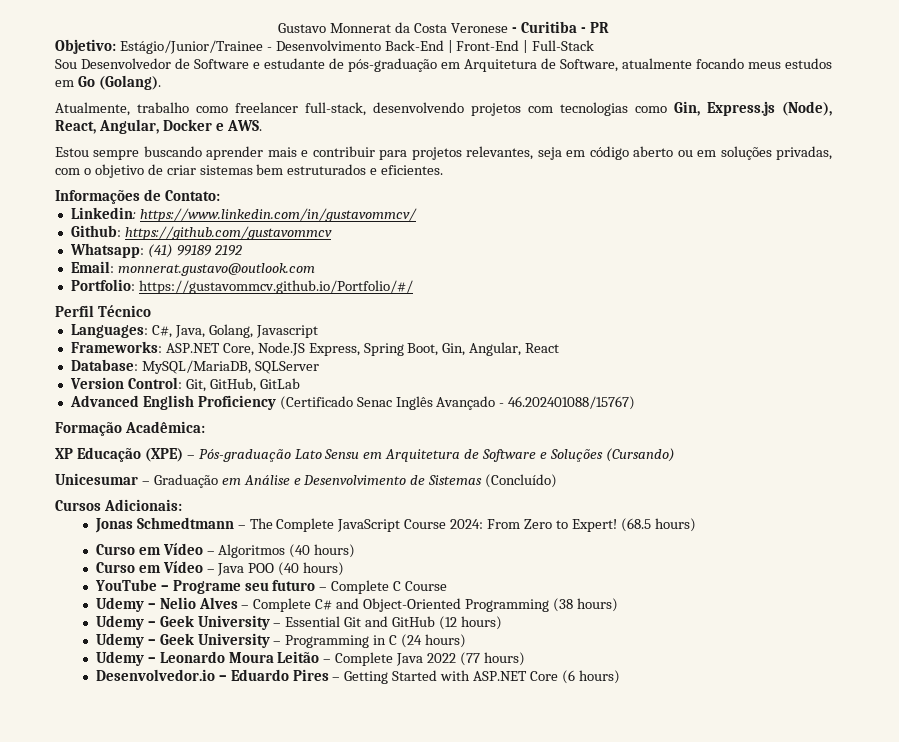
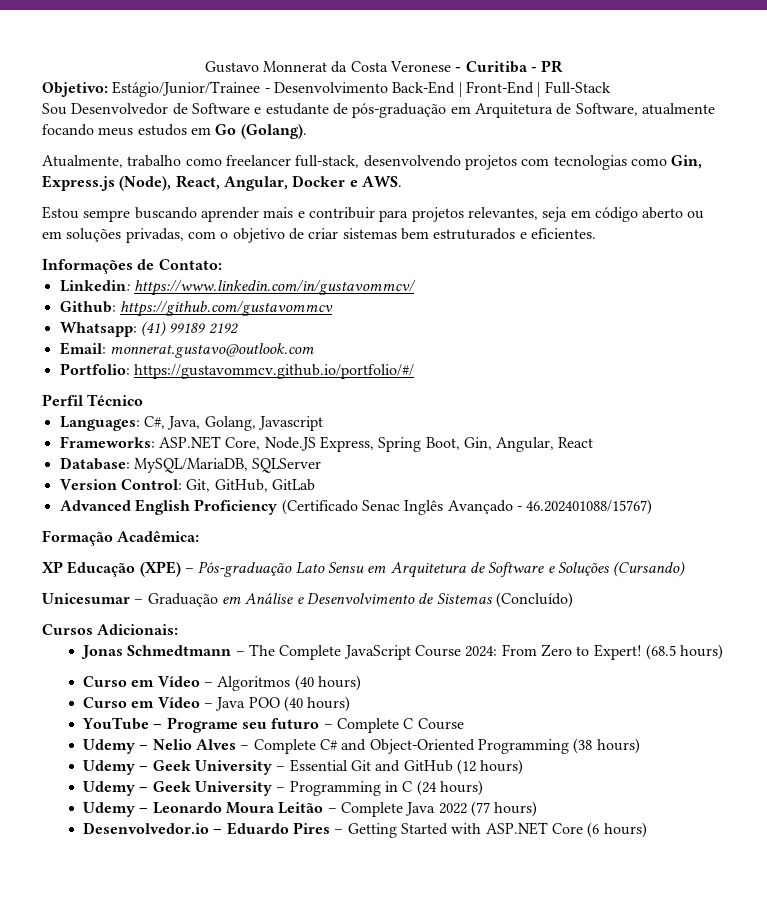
- Portfolio: https://gustavommcv.github.io/Portfolio/#/
+ Portfolio: https://gustavommcv.github.io/portfolio/#/

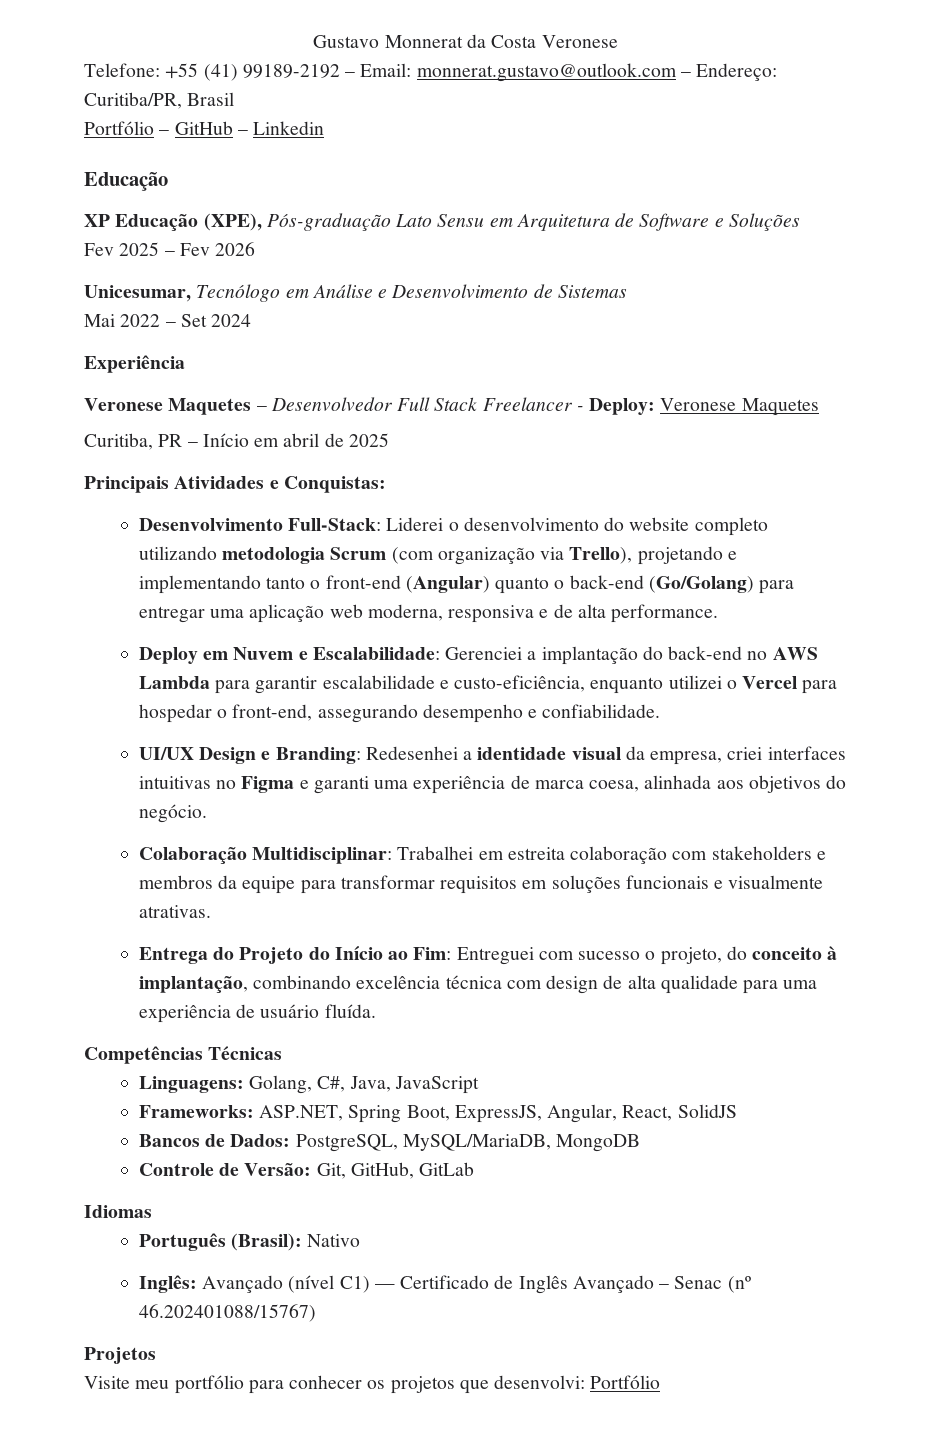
- Gustavo Monnerat da Costa Veronese - Curitiba - PR
- Objetivo: Estágio/Junior/Trainee - Desenvolvimento Back-End | Front-End | Full-Stack
- Sou Desenvolvedor de Software e estudante de pós-graduação em Arquitetura de Software, atualmente focando meus estudos em Go (Golang).
- Atualmente, trabalho como freelancer full-stack, desenvolvendo projetos com tecnologias como Gin, Express.js (Node), React, Angular, Docker e AWS.
- Estou sempre buscando aprender mais e contribuir para projetos relevantes, seja em código aberto ou em soluções privadas, com o objetivo de criar sistemas bem estruturados e eficientes.
- Informações de Contato:
- Linkedin: https://www.linkedin.com/in/gustavommcv/
- Github: https://github.com/gustavommcv
- Whatsapp: (41) 99189 2192
- Email: monnerat.gustavo@outlook.com
- Portfolio: https://gustavommcv.github.io/portfolio/#/
- Perfil Técnico
- Languages: C#, Java, Golang, Javascript
- Frameworks: ASP.NET Core, Node.JS Express, Spring Boot, Gin, Angular, React
- Database: MySQL/MariaDB, SQLServer
- Version Control: Git, GitHub, GitLab
- Advanced English Proficiency (Certificado Senac Inglês Avançado - 46.202401088/15767)
- Formação Acadêmica:
+ Gustavo Monnerat da Costa Veronese
+ Telefone: +55 (41) 99189-2192 – Email: monnerat.gustavo@outlook.com – Endereço: Curitiba/PR, Brasil
+ Portfólio – GitHub – Linkedin
+ Educação
- XP Educação (XPE) – Pós-graduação Lato Sensu em Arquitetura de Software e Soluções (Cursando)
- Unicesumar – Graduação em Análise e Desenvolvimento de Sistemas (Concluído)
- Cursos Adicionais:
- Jonas Schmedtmann – The Complete JavaScript Course 2024: From Zero to Expert! (68.5 hours)
- Curso em Vídeo – Algoritmos (40 hours)
- Curso em Vídeo – Java POO (40 hours)
- YouTube – Programe seu futuro – Complete C Course
- Udemy – Nelio Alves – Complete C# and Object-Oriented Programming (38 hours)
- Udemy – Geek University – Essential Git and GitHub (12 hours)
- Udemy – Geek University – Programming in C (24 hours)
- Udemy – Leonardo Moura Leitão – Complete Java 2022 (77 hours)
- Desenvolvedor.io – Eduardo Pires – Getting Started with ASP.NET Core (6 hours)
+ XP Educação (XPE), Pós-graduação Lato Sensu em Arquitetura de Software e Soluções
+ Fev 2025 – Fev 2026
+ Unicesumar, Tecnólogo em Análise e Desenvolvimento de Sistemas
+ Mai 2022 – Set 2024
+ Experiência
+ Veronese Maquetes – Desenvolvedor Full Stack Freelancer - Deploy: Veronese Maquetes
+ Curitiba, PR – Início em abril de 2025
+ Principais Atividades e Conquistas:
+ Desenvolvimento Full-Stack: Liderei o desenvolvimento do website completo utilizando metodologia Scrum (com organização via Trello), projetando e implementando tanto o front-end (Angular) quanto o back-end (Go/Golang) para entregar uma aplicação web moderna, responsiva e de alta performance.
+ Deploy em Nuvem e Escalabilidade: Gerenciei a implantação do back-end no AWS Lambda para garantir escalabilidade e custo-eficiência, enquanto utilizei o Vercel para hospedar o front-end, assegurando desempenho e confiabilidade.
+ UI/UX Design e Branding: Redesenhei a identidade visual da empresa, criei interfaces intuitivas no Figma e garanti uma experiência de marca coesa, alinhada aos objetivos do negócio.
+ Colaboração Multidisciplinar: Trabalhei em estreita colaboração com stakeholders e membros da equipe para transformar requisitos em soluções funcionais e visualmente atrativas.
+ Entrega do Projeto do Início ao Fim: Entreguei com sucesso o projeto, do conceito à implantação, combinando excelência técnica com design de alta qualidade para uma experiência de usuário fluída.
+ Competências Técnicas
+ Linguagens: Golang, C#, Java, JavaScript
+ Frameworks: ASP.NET, Spring Boot, ExpressJS, Angular, React, SolidJS
+ Bancos de Dados: PostgreSQL, MySQL/MariaDB, MongoDB
+ Controle de Versão: Git, GitHub, GitLab
+ Idiomas
+ Português (Brasil): Nativo
+ Inglês: Avançado (nível C1) — Certificado de Inglês Avançado – Senac (nº 46.202401088/15767)
+ Projetos
+ Visite meu portfólio para conhecer os projetos que desenvolvi: Portfólio

